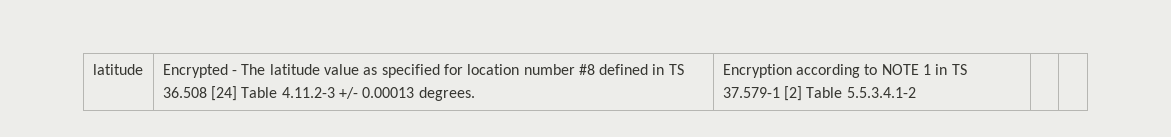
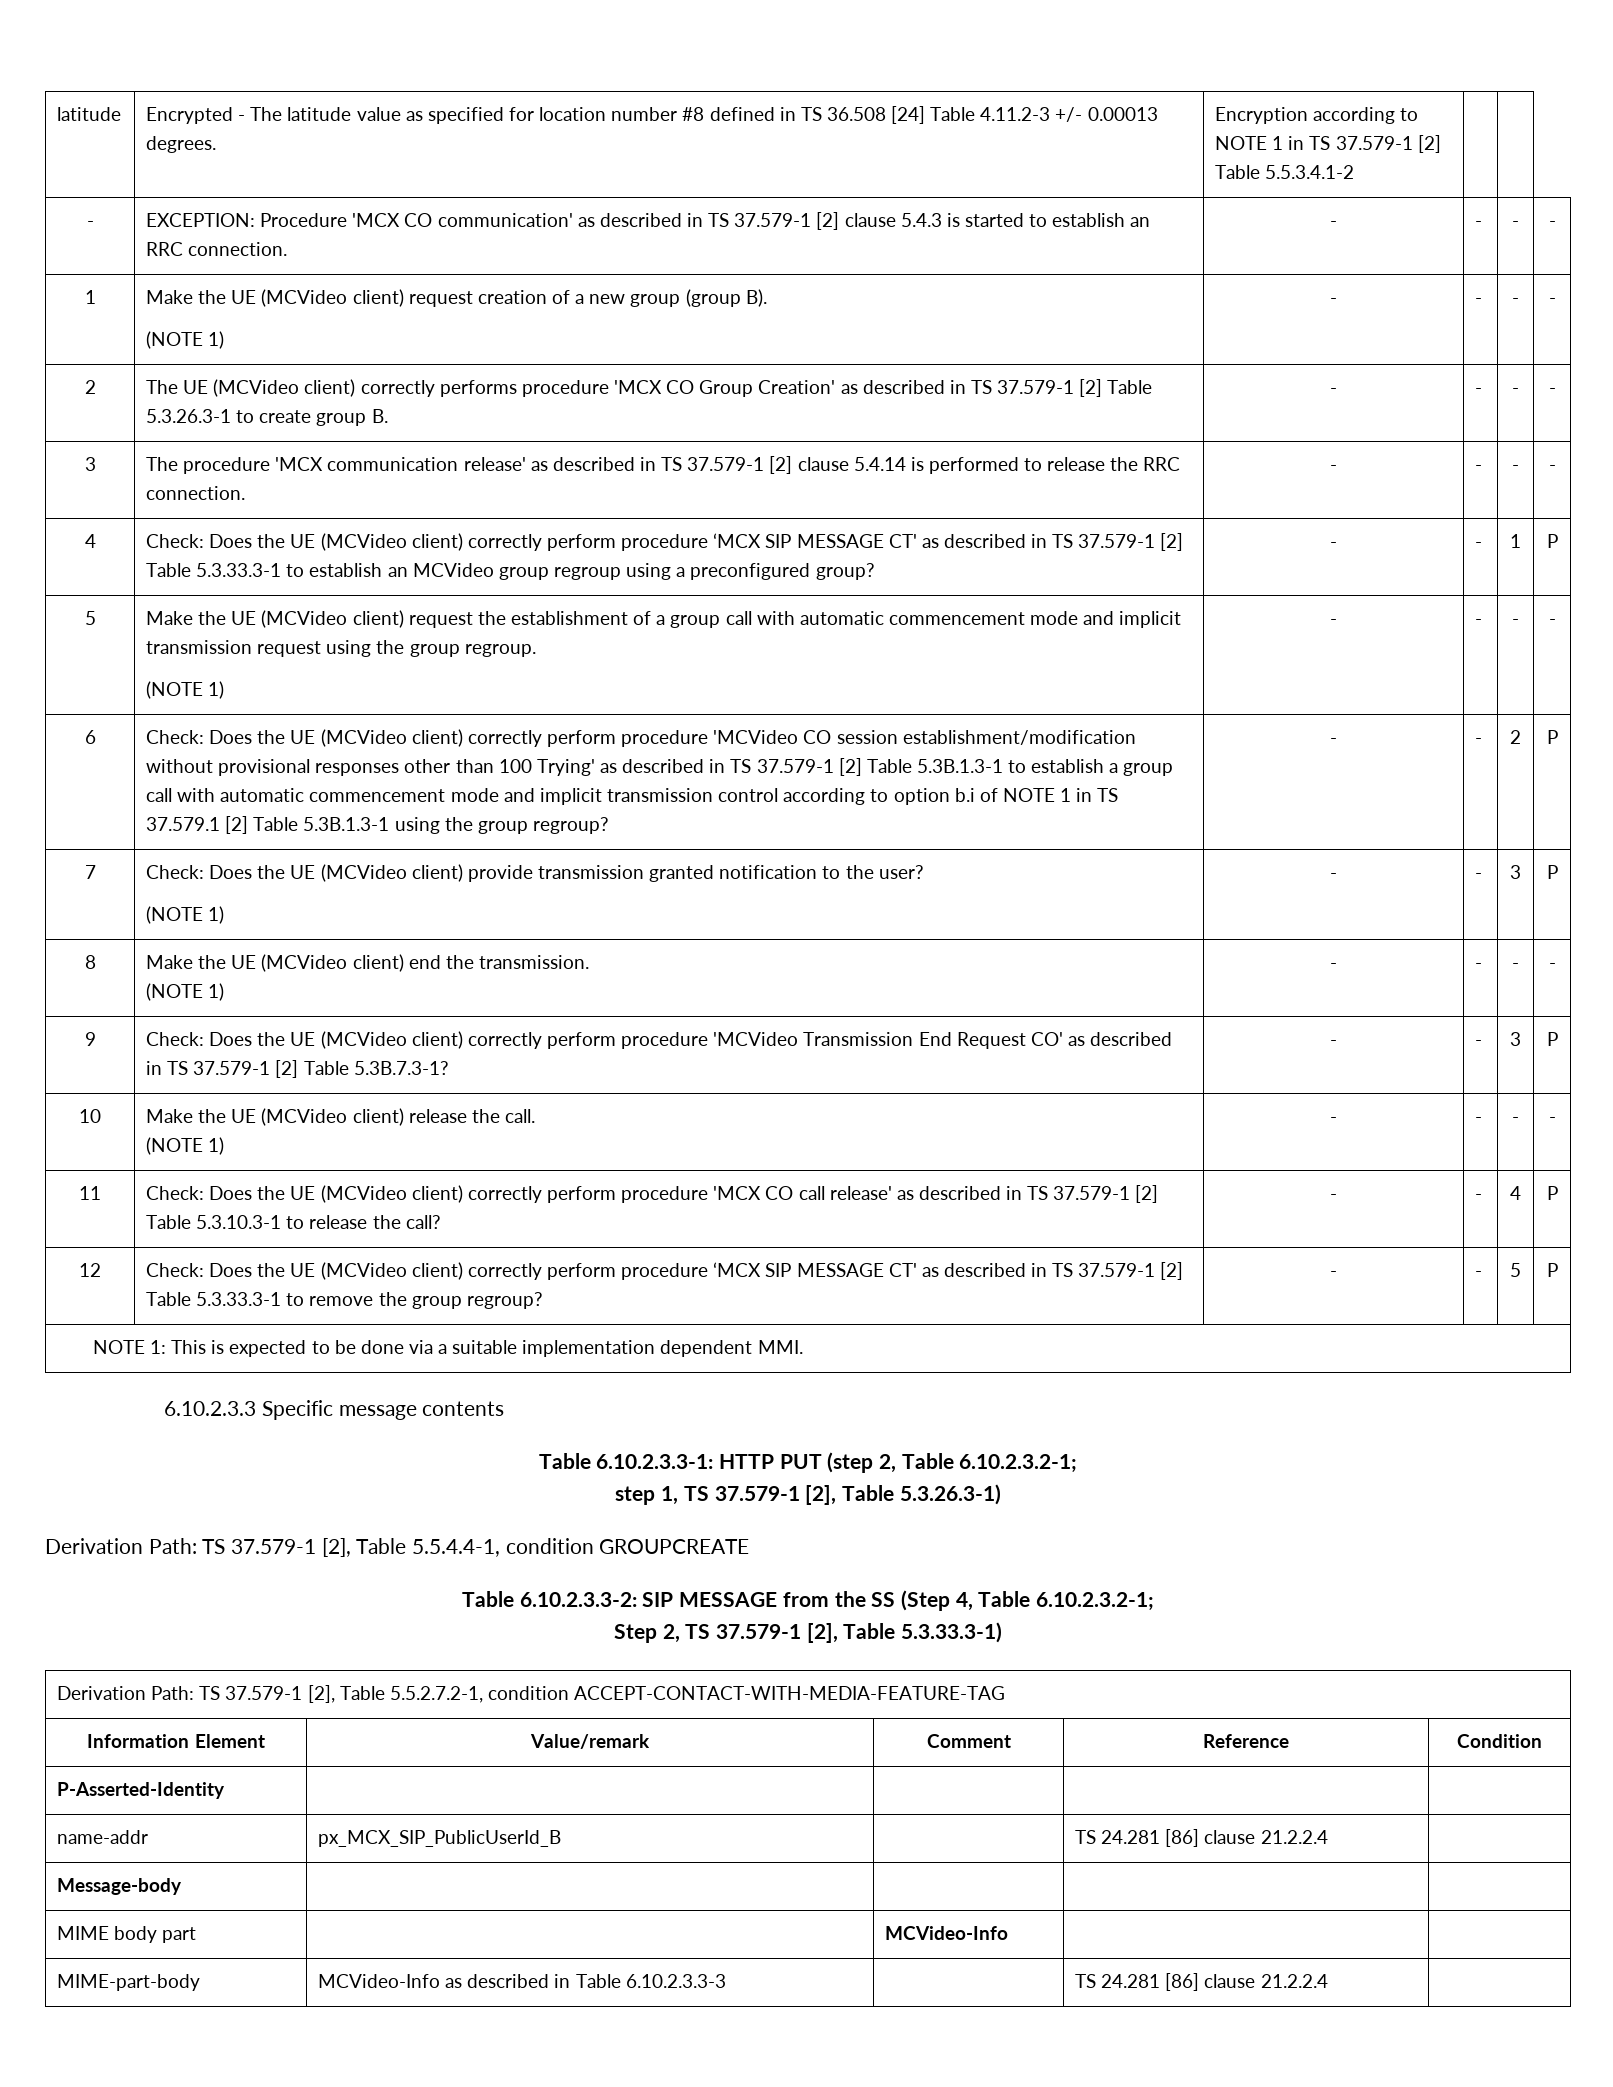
+ - | EXCEPTION: Procedure 'MCX CO communication' as described in TS 37.579-1 [2] clause 5.4.3 is started to establish an RRC connection. | - | - | - | -
+ 1 | Make the UE (MCVideo client) request creation of a new group (group B).
+ (NOTE 1) | - | - | - | -
+ 2 | The UE (MCVideo client) correctly performs procedure 'MCX CO Group Creation' as described in TS 37.579-1 [2] Table 5.3.26.3-1 to create group B. | - | - | - | -
+ 3 | The procedure 'MCX communication release' as described in TS 37.579-1 [2] clause 5.4.14 is performed to release the RRC connection. | - | - | - | -
+ 4 | Check: Does the UE (MCVideo client) correctly perform procedure ‘MCX SIP MESSAGE CT' as described in TS 37.579-1 [2] Table 5.3.33.3-1 to establish an MCVideo group regroup using a preconfigured group? | - | - | 1 | P
+ 5 | Make the UE (MCVideo client) request the establishment of a group call with automatic commencement mode and implicit transmission request using the group regroup.
+ (NOTE 1) | - | - | - | -
+ 6 | Check: Does the UE (MCVideo client) correctly perform procedure 'MCVideo CO session establishment/modification without provisional responses other than 100 Trying' as described in TS 37.579-1 [2] Table 5.3B.1.3-1 to establish a group call with automatic commencement mode and implicit transmission control according to option b.i of NOTE 1 in TS 37.579.1 [2] Table 5.3B.1.3-1 using the group regroup? | - | - | 2 | P
+ 7 | Check: Does the UE (MCVideo client) provide transmission granted notification to the user?
+ (NOTE 1) | - | - | 3 | P
+ 8 | Make the UE (MCVideo client) end the transmission.
+ (NOTE 1) | - | - | - | -
+ 9 | Check: Does the UE (MCVideo client) correctly perform procedure 'MCVideo Transmission End Request CO' as described in TS 37.579-1 [2] Table 5.3B.7.3-1? | - | - | 3 | P
+ 10 | Make the UE (MCVideo client) release the call.
+ (NOTE 1) | - | - | - | -
+ 11 | Check: Does the UE (MCVideo client) correctly perform procedure 'MCX CO call release' as described in TS 37.579-1 [2] Table 5.3.10.3-1 to release the call? | - | - | 4 | P
+ 12 | Check: Does the UE (MCVideo client) correctly perform procedure ‘MCX SIP MESSAGE CT' as described in TS 37.579-1 [2] Table 5.3.33.3-1 to remove the group regroup? | - | - | 5 | P
+ NOTE 1: This is expected to be done via a suitable implementation dependent MMI.
+ 6.10.2.3.3 Specific message contents
+ Table 6.10.2.3.3-1: HTTP PUT (step 2, Table 6.10.2.3.2-1;
+ step 1, TS 37.579-1 [2], Table 5.3.26.3-1)
+ Derivation Path: TS 37.579-1 [2], Table 5.5.4.4-1, condition GROUPCREATE
+ Table 6.10.2.3.3-2: SIP MESSAGE from the SS (Step 4, Table 6.10.2.3.2-1;
+ Step 2, TS 37.579-1 [2], Table 5.3.33.3-1)
+ Derivation Path: TS 37.579-1 [2], Table 5.5.2.7.2-1, condition ACCEPT-CONTACT-WITH-MEDIA-FEATURE-TAG
+ Information Element | Value/remark | Comment | Reference | Condition
+ P-Asserted-Identity | | | |
+ name-addr | px_MCX_SIP_PublicUserId_B | | TS 24.281 [86] clause 21.2.2.4 |
+ Message-body | | | |
+ MIME body part | | MCVideo-Info | |
+ MIME-part-body | MCVideo-Info as described in Table 6.10.2.3.3-3 | | TS 24.281 [86] clause 21.2.2.4 |

